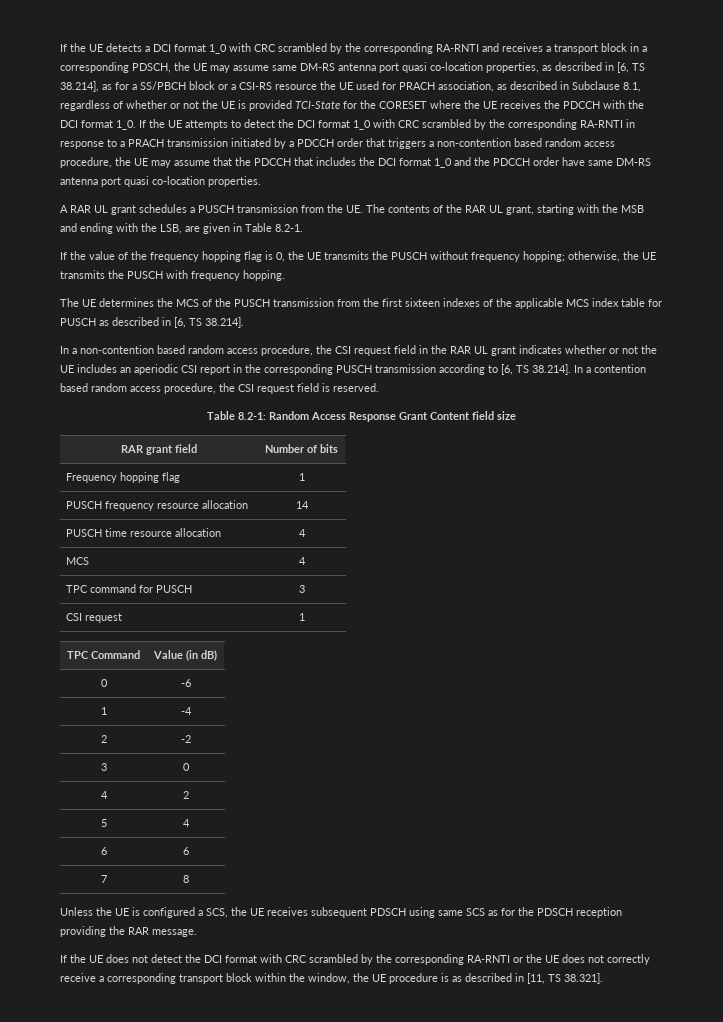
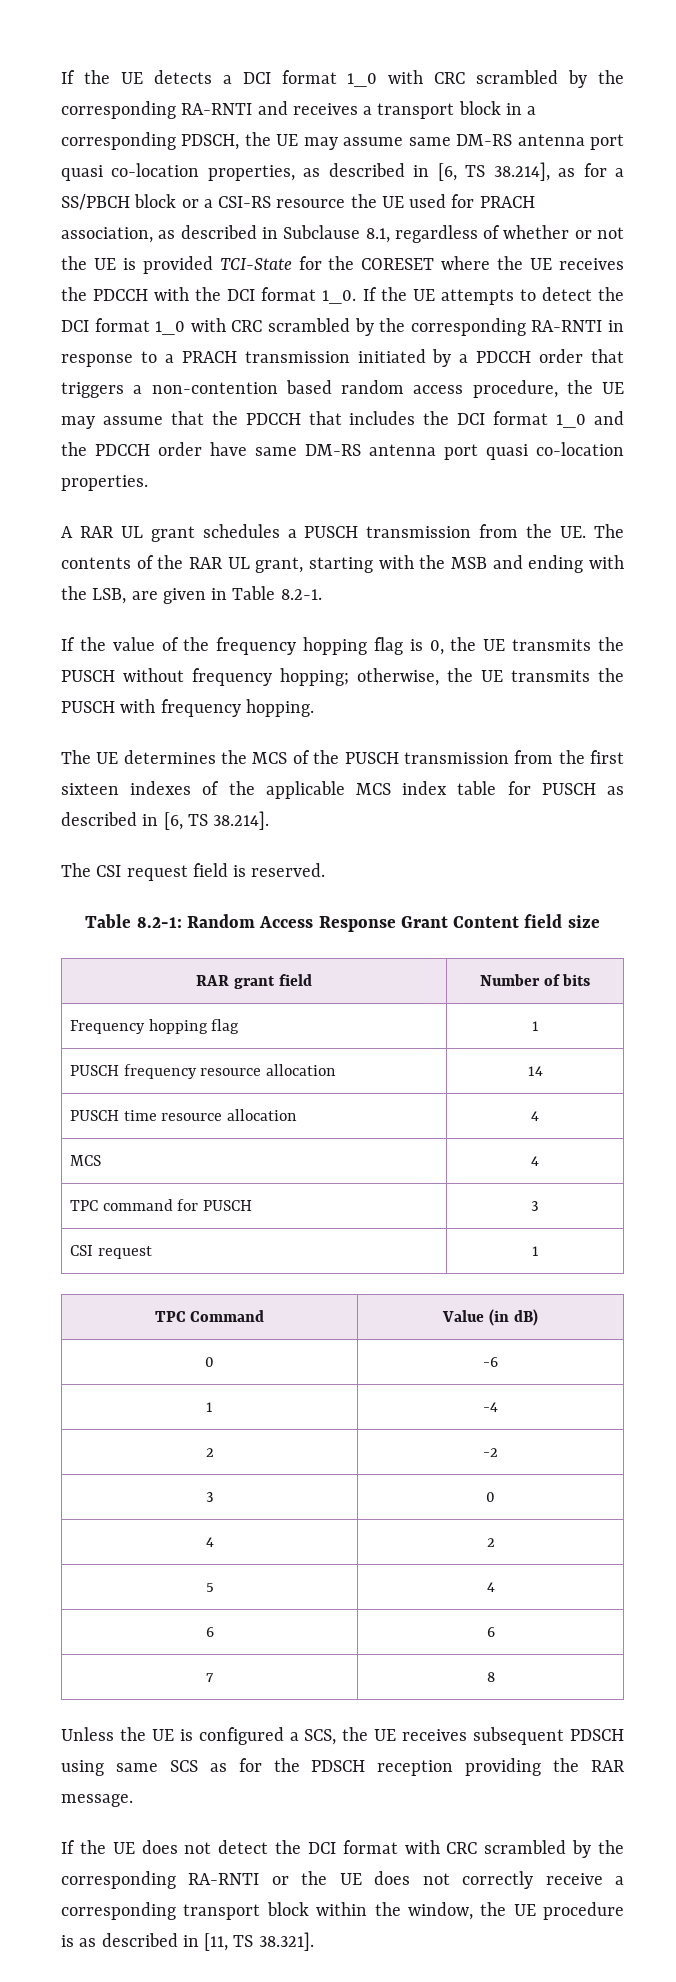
- In a non-contention based random access procedure, the CSI request field in the RAR UL grant indicates whether or not the UE includes an aperiodic CSI report in the corresponding PUSCH transmission according to [6, TS 38.214]. In a contention based random access procedure, the CSI request field is reserved.
+ The CSI request field is reserved.

